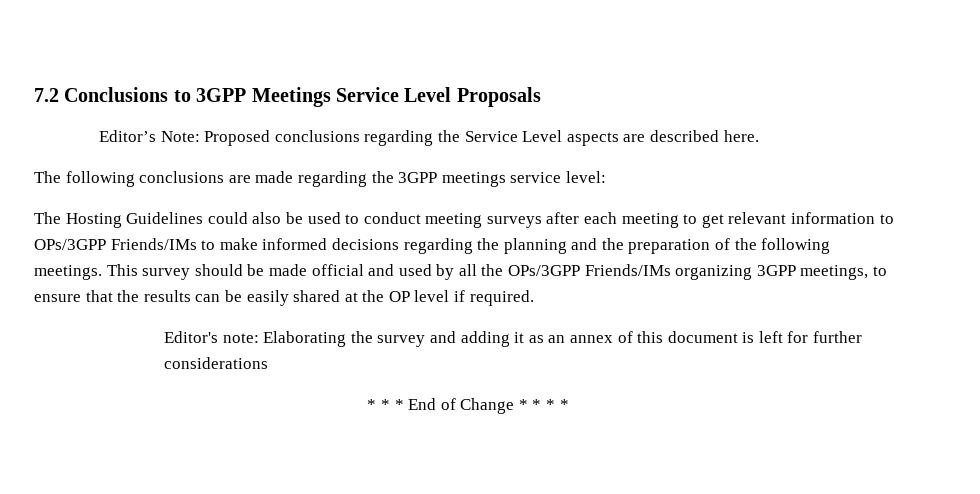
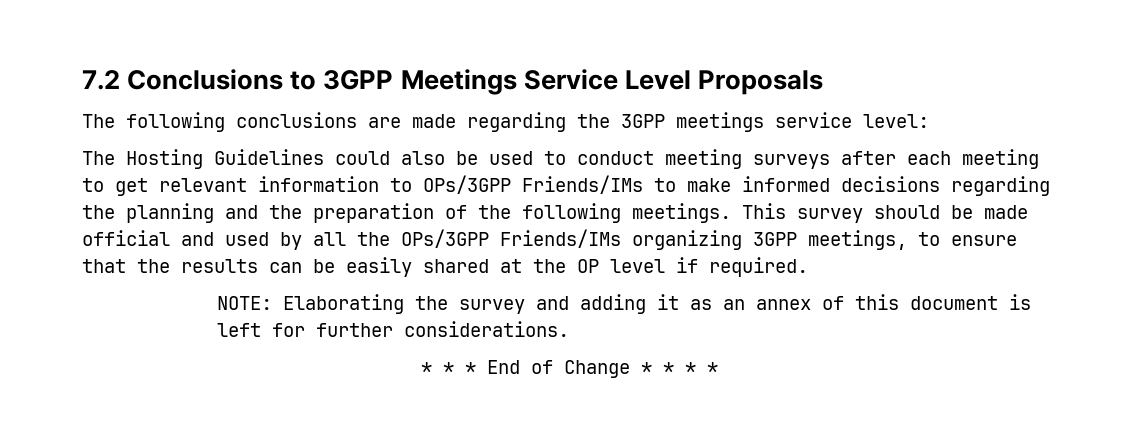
- Editor’s Note: Proposed conclusions regarding the Service Level aspects are described here.
- Editor's note: Elaborating the survey and adding it as an annex of this document is left for further considerations
+ NOTE: Elaborating the survey and adding it as an annex of this document is left for further considerations.

